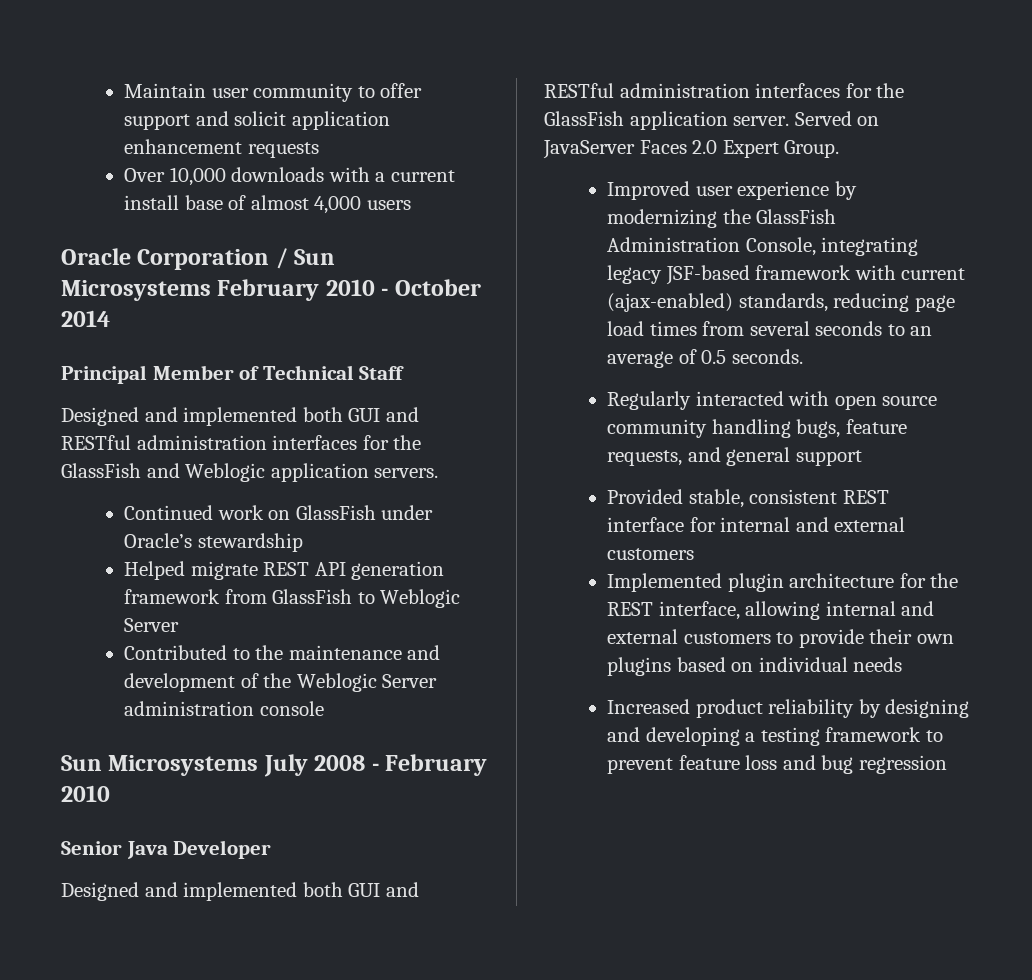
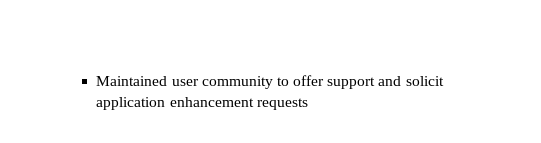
- Maintain user community to offer support and solicit application enhancement requests
+ Maintained user community to offer support and solicit application enhancement requests
- Over 10,000 downloads with a current install base of almost 4,000 users
- Oracle Corporation / Sun Microsystems February 2010 - October 2014
- Principal Member of Technical Staff
- Designed and implemented both GUI and RESTful administration interfaces for the GlassFish and Weblogic application servers.
- Continued work on GlassFish under Oracle’s stewardship
- Helped migrate REST API generation framework from GlassFish to Weblogic Server
- Contributed to the maintenance and development of the Weblogic Server administration console
- Sun Microsystems July 2008 - February 2010
- Senior Java Developer
- Designed and implemented both GUI and RESTful administration interfaces for the GlassFish application server. Served on JavaServer Faces 2.0 Expert Group.
- Improved user experience by modernizing the GlassFish Administration Console, integrating legacy JSF-based framework with current (ajax-enabled) standards, reducing page load times from several seconds to an average of 0.5 seconds.
- Regularly interacted with open source community handling bugs, feature requests, and general support
- Provided stable, consistent REST interface for internal and external customers
- Implemented plugin architecture for the REST interface, allowing internal and external customers to provide their own plugins based on individual needs
- Increased product reliability by designing and developing a testing framework to prevent feature loss and bug regression

